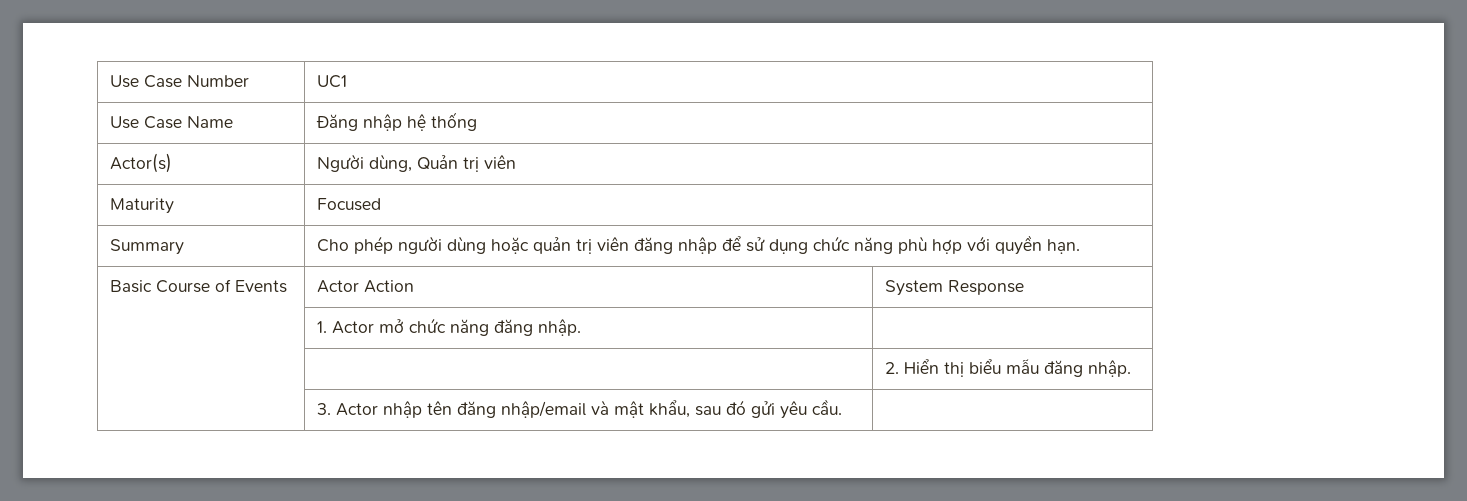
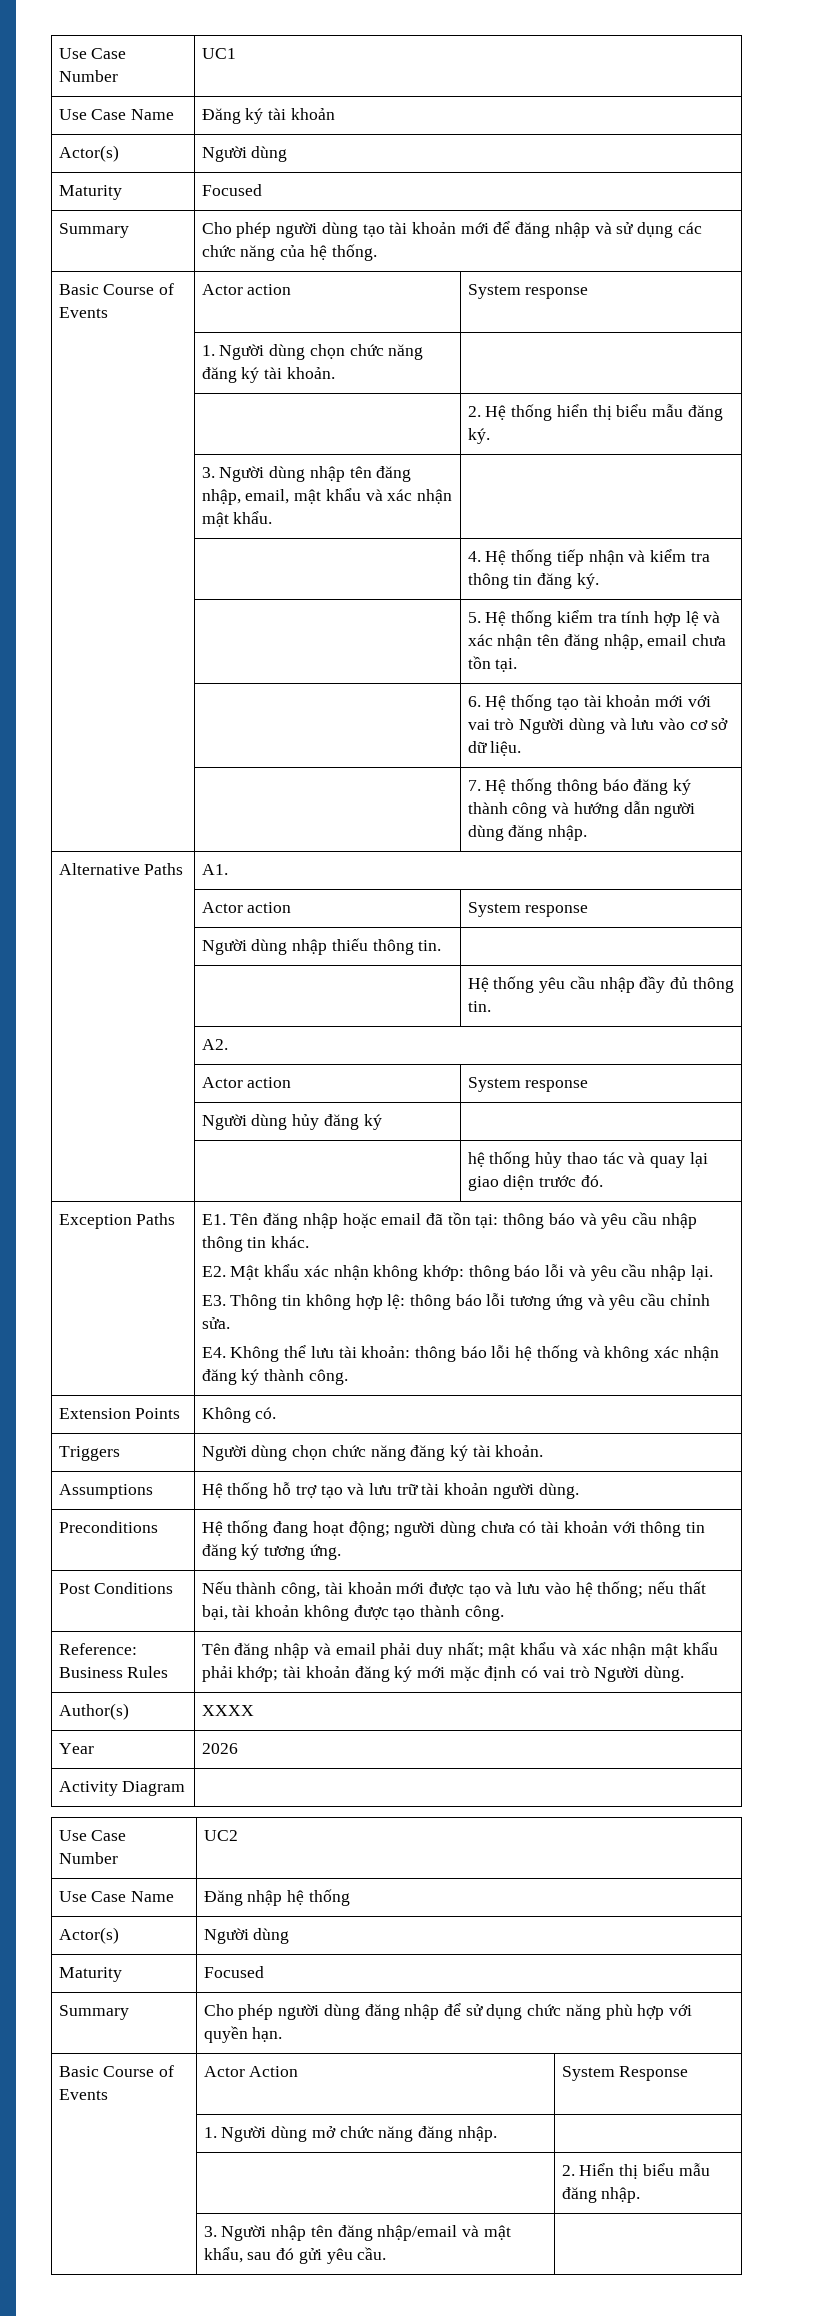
+ Use Case Name | Đăng ký tài khoản
+ Actor(s) | Người dùng
+ Maturity | Focused
+ Summary | Cho phép người dùng tạo tài khoản mới để đăng nhập và sử dụng các chức năng của hệ thống.
+ Basic Course of Events | Actor action | System response
+ | 1. Người dùng chọn chức năng đăng ký tài khoản. |
+ | | 2. Hệ thống hiển thị biểu mẫu đăng ký.
+ | 3. Người dùng nhập tên đăng nhập, email, mật khẩu và xác nhận mật khẩu. |
+ | | 4. Hệ thống tiếp nhận và kiểm tra thông tin đăng ký.
+ | | 5. Hệ thống kiểm tra tính hợp lệ và xác nhận tên đăng nhập, email chưa tồn tại.
+ | | 6. Hệ thống tạo tài khoản mới với vai trò Người dùng và lưu vào cơ sở dữ liệu.
+ | | 7. Hệ thống thông báo đăng ký thành công và hướng dẫn người dùng đăng nhập.
+ Alternative Paths | A1.
+ | Actor action | System response
+ | Người dùng nhập thiếu thông tin. |
+ | | Hệ thống yêu cầu nhập đầy đủ thông tin.
+ | A2.
+ | Actor action | System response
+ | Người dùng hủy đăng ký |
+ | | hệ thống hủy thao tác và quay lại giao diện trước đó.
+ Exception Paths | E1. Tên đăng nhập hoặc email đã tồn tại: thông báo và yêu cầu nhập thông tin khác.
+ E2. Mật khẩu xác nhận không khớp: thông báo lỗi và yêu cầu nhập lại.
+ E3. Thông tin không hợp lệ: thông báo lỗi tương ứng và yêu cầu chỉnh sửa.
+ E4. Không thể lưu tài khoản: thông báo lỗi hệ thống và không xác nhận đăng ký thành công.
+ Extension Points | Không có.
+ Triggers | Người dùng chọn chức năng đăng ký tài khoản.
+ Assumptions | Hệ thống hỗ trợ tạo và lưu trữ tài khoản người dùng.
+ Preconditions | Hệ thống đang hoạt động; người dùng chưa có tài khoản với thông tin đăng ký tương ứng.
+ Post Conditions | Nếu thành công, tài khoản mới được tạo và lưu vào hệ thống; nếu thất bại, tài khoản không được tạo thành công.
+ Reference: Business Rules | Tên đăng nhập và email phải duy nhất; mật khẩu và xác nhận mật khẩu phải khớp; tài khoản đăng ký mới mặc định có vai trò Người dùng.
+ Author(s) | XXXX
+ Year | 2026
+ Activity Diagram |
+ Use Case Number | UC2
  Use Case Name | Đăng nhập hệ thống
- Actor(s) | Người dùng, Quản trị viên
+ Actor(s) | Người dùng
  Maturity | Focused
- Summary | Cho phép người dùng hoặc quản trị viên đăng nhập để sử dụng chức năng phù hợp với quyền hạn.
+ Summary | Cho phép người dùng đăng nhập để sử dụng chức năng phù hợp với quyền hạn.
- | 1. Actor mở chức năng đăng nhập. |
+ | 1. Người dùng mở chức năng đăng nhập. |
- | 3. Actor nhập tên đăng nhập/email và mật khẩu, sau đó gửi yêu cầu. |
+ | 3. Người nhập tên đăng nhập/email và mật khẩu, sau đó gửi yêu cầu. |

